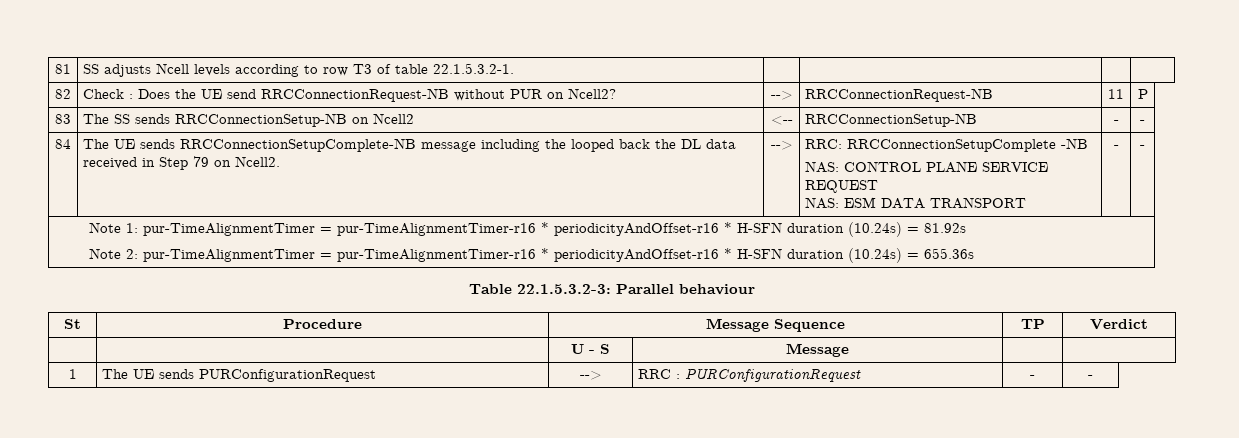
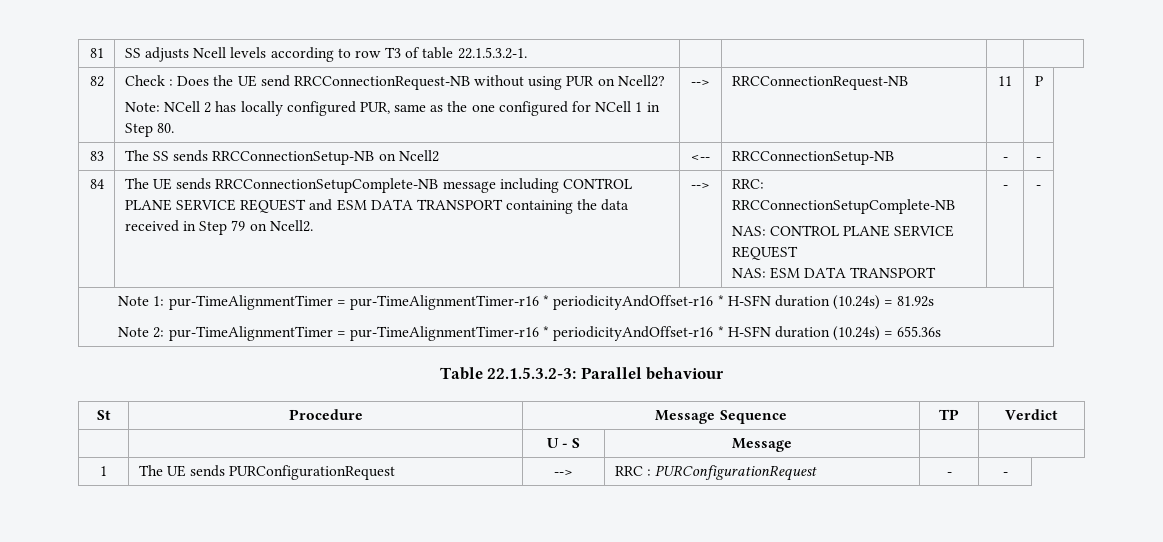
- 82 | Check : Does the UE send RRCConnectionRequest-NB without PUR on Ncell2? | --> | RRCConnectionRequest-NB | 11 | P
+ 82 | Check : Does the UE send RRCConnectionRequest-NB without using PUR on Ncell2?
+ Note: NCell 2 has locally configured PUR, same as the one configured for NCell 1 in Step 80. | --> | RRCConnectionRequest-NB | 11 | P
- 84 | The UE sends RRCConnectionSetupComplete-NB message including the looped back the DL data received in Step 79 on Ncell2. | --> | RRC: RRCConnectionSetupComplete -NB
+ 84 | The UE sends RRCConnectionSetupComplete-NB message including CONTROL PLANE SERVICE REQUEST and ESM DATA TRANSPORT containing the data received in Step 79 on Ncell2. | --> | RRC: RRCConnectionSetupComplete-NB

